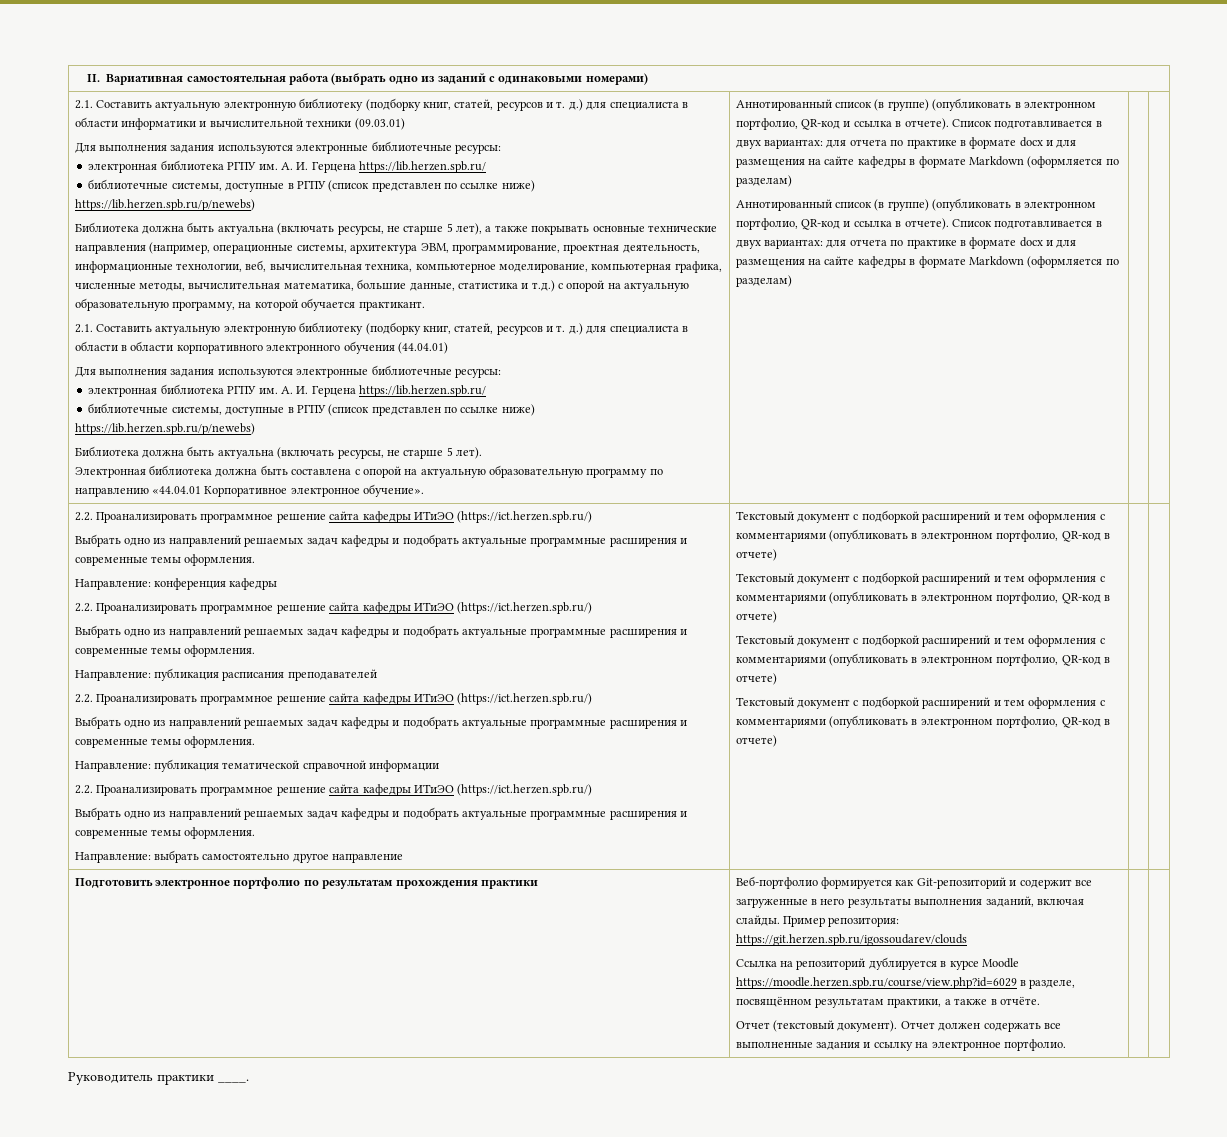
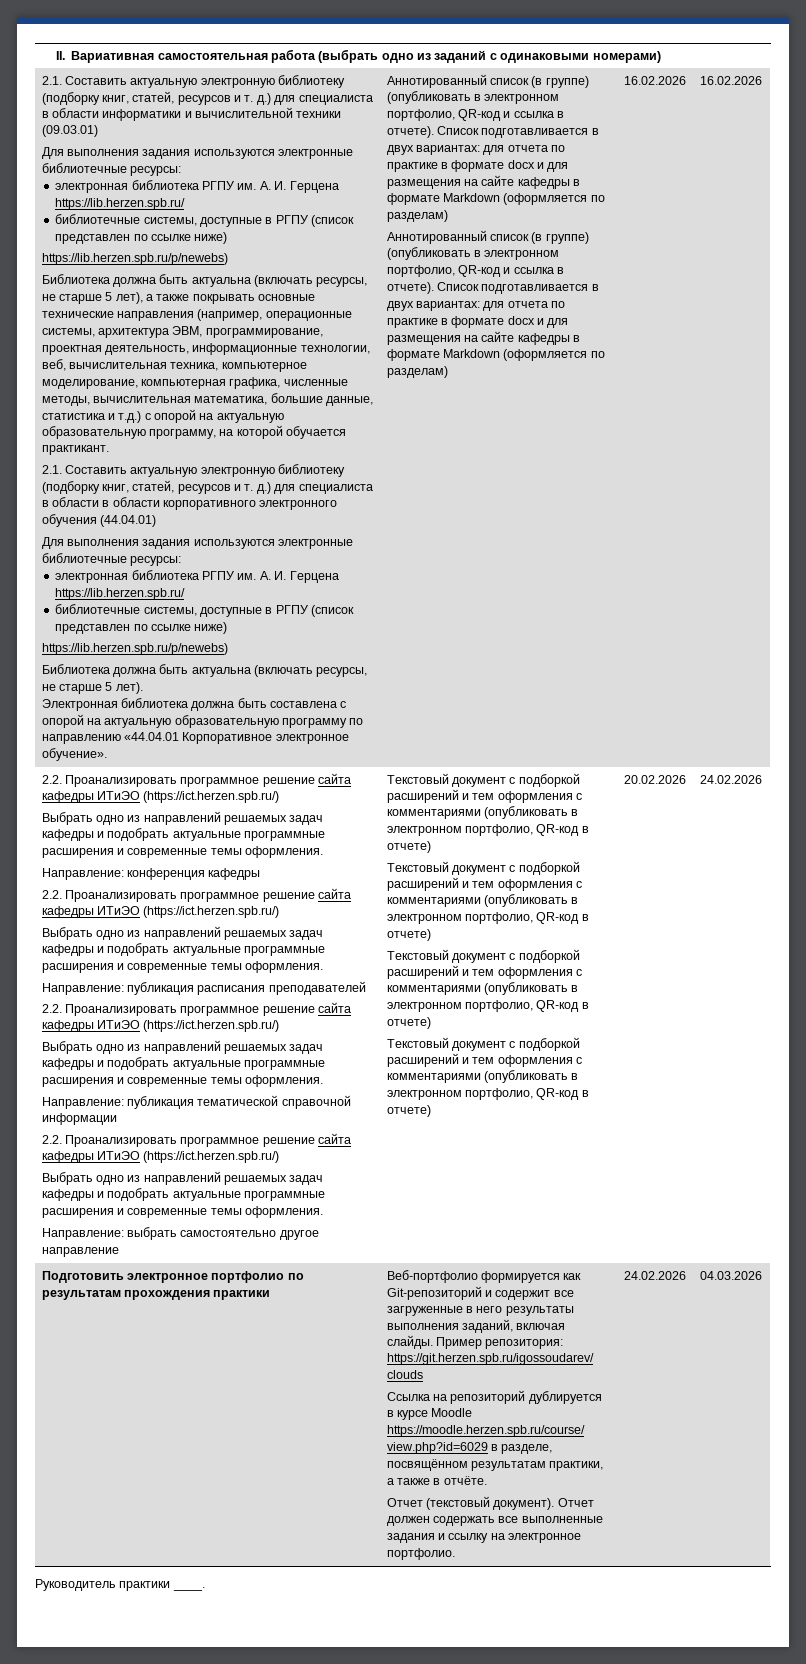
+ 16.02.2026 | 16.02.2026
+ 20.02.2026 | 24.02.2026
+ 24.02.2026 | 04.03.2026

